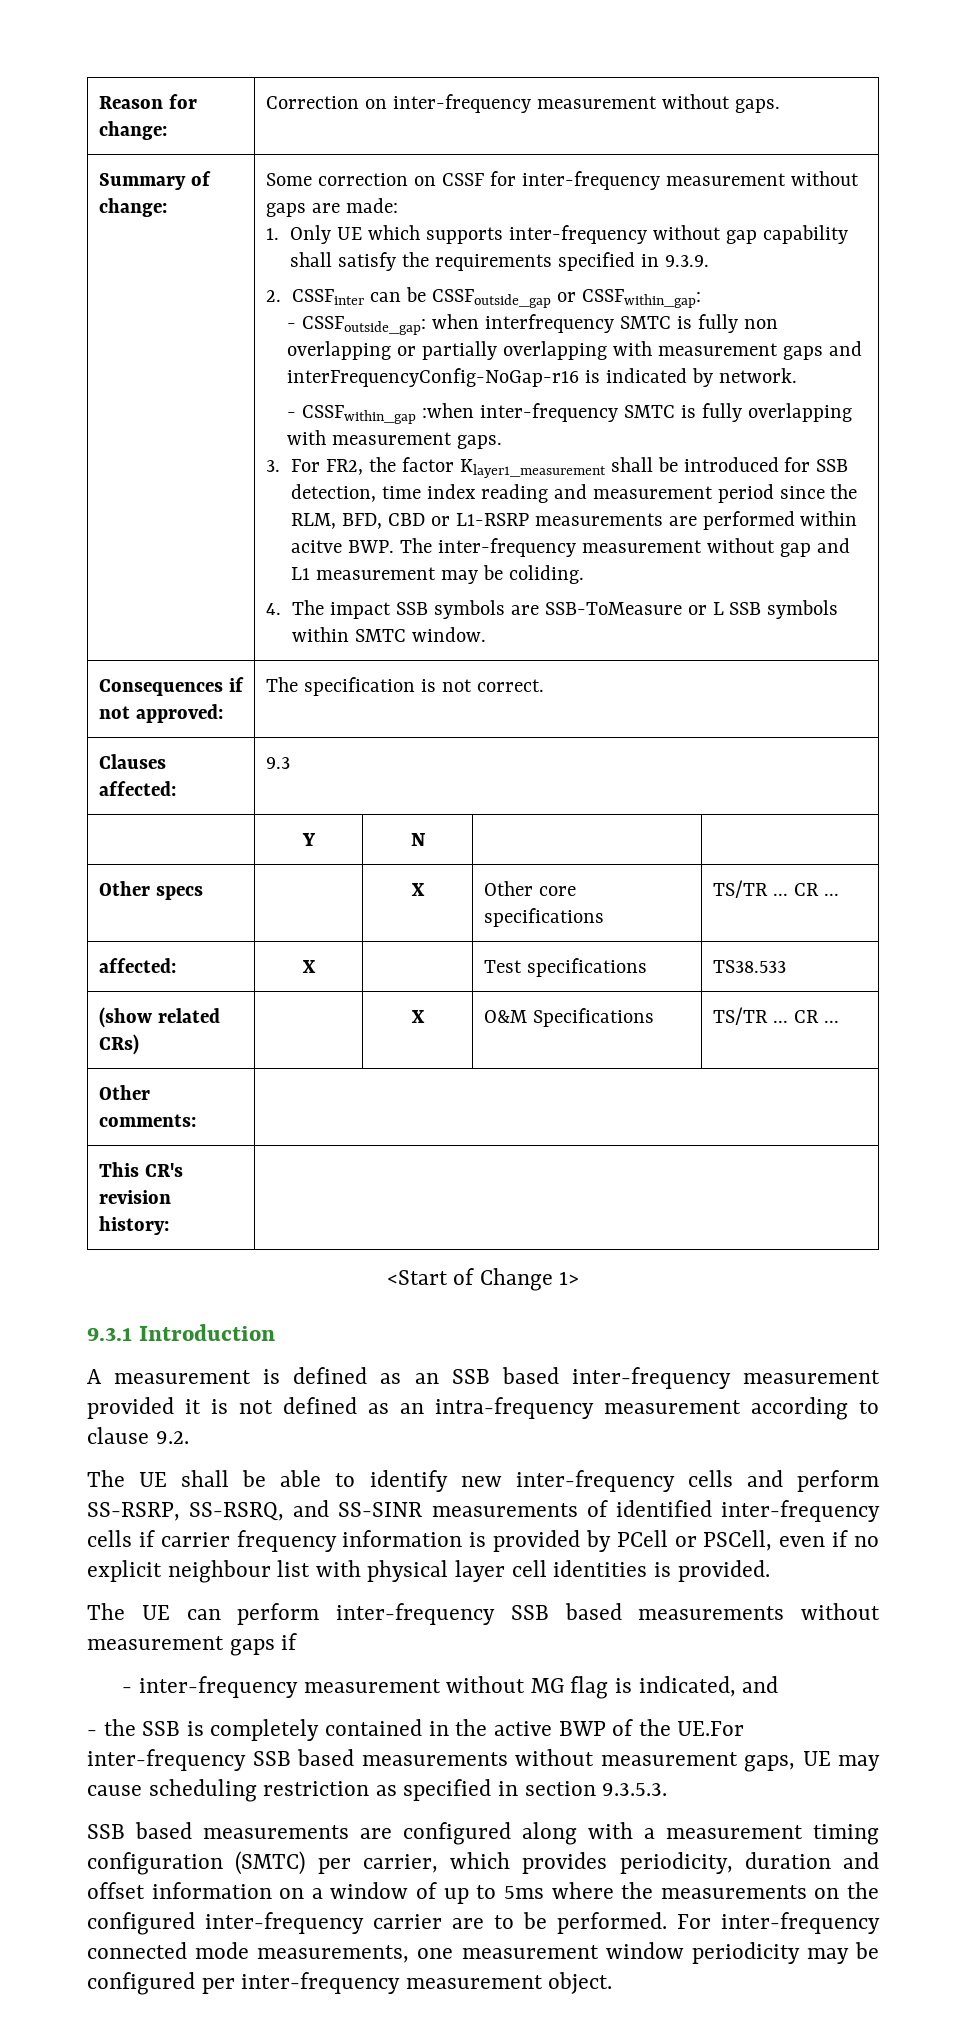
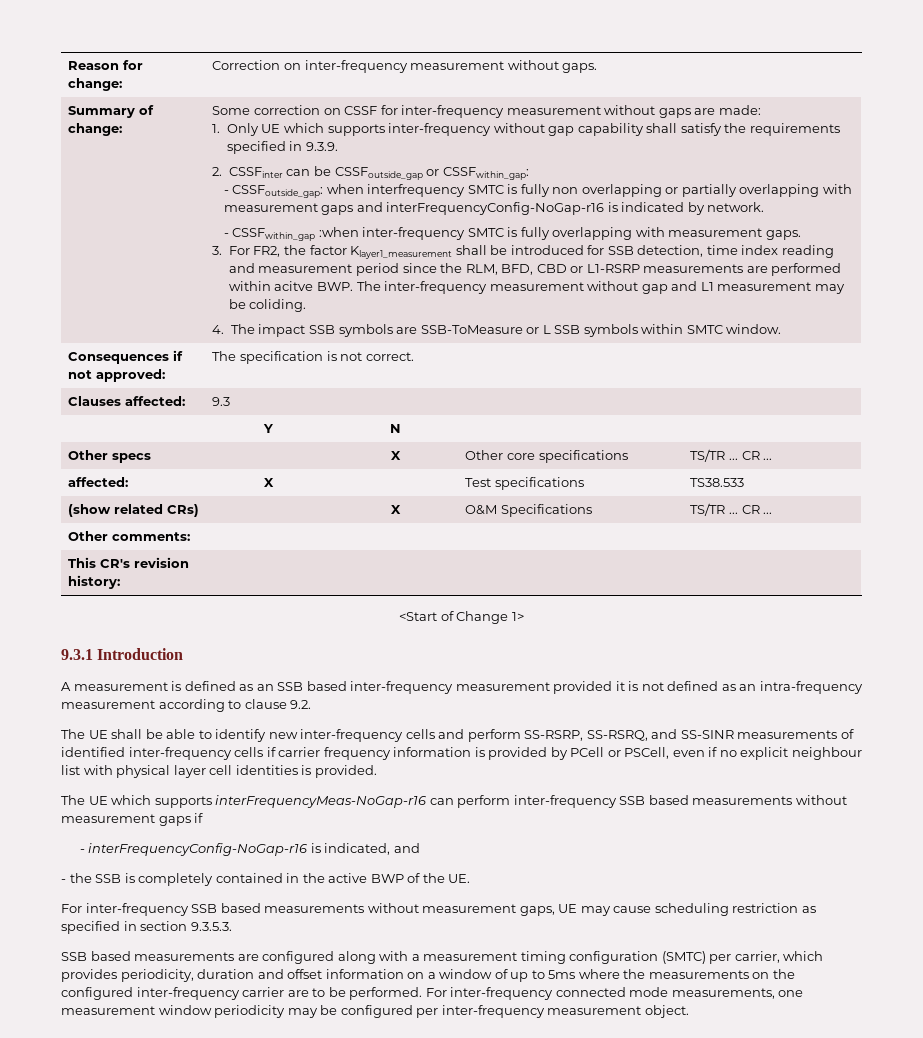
- The UE can perform inter-frequency SSB based measurements without measurement gaps if
+ The UE which supports interFrequencyMeas-NoGap-r16 can perform inter-frequency SSB based measurements without measurement gaps if
- - inter-frequency measurement without MG flag is indicated, and
+ - interFrequencyConfig-NoGap-r16 is indicated, and
- - the SSB is completely contained in the active BWP of the UE.For inter-frequency SSB based measurements without measurement gaps, UE may cause scheduling restriction as specified in section 9.3.5.3.
+ - the SSB is completely contained in the active BWP of the UE.
+ For inter-frequency SSB based measurements without measurement gaps, UE may cause scheduling restriction as specified in section 9.3.5.3.

